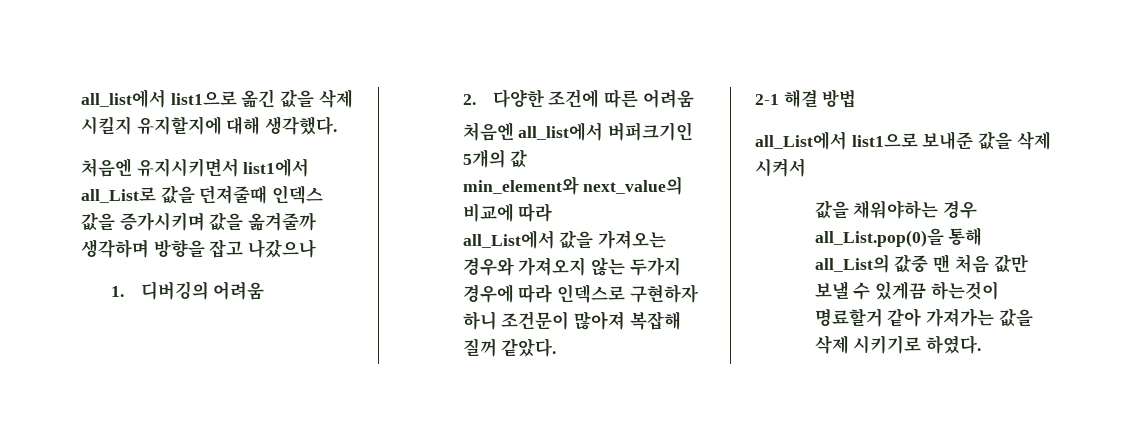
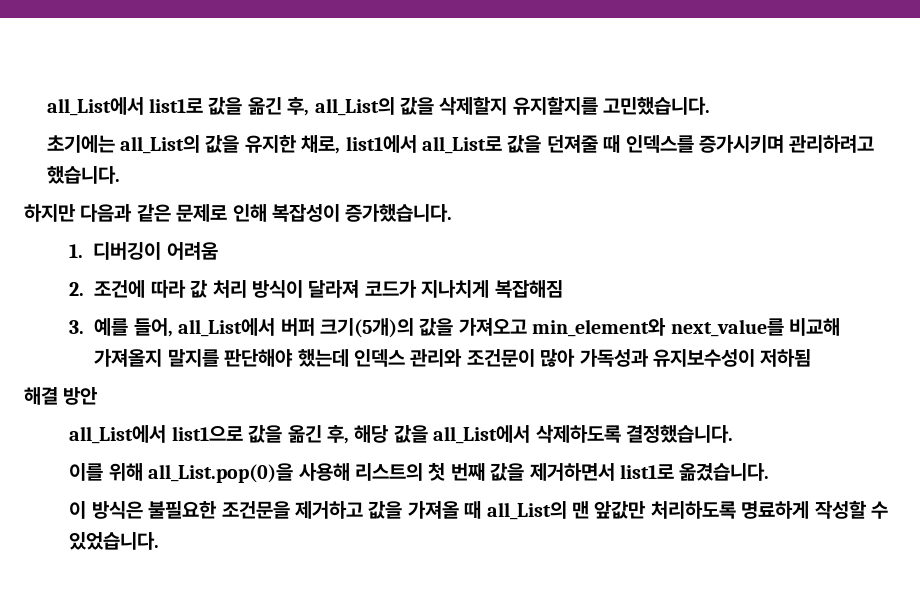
- all_list에서 list1으로 옮긴 값을 삭제 시킬지 유지할지에 대해 생각했다.
- 처음엔 유지시키면서 list1에서 all_List로 값을 던져줄때 인덱스 값을 증가시키며 값을 옮겨줄까 생각하며 방향을 잡고 나갔으나
+ all_List에서 list1로 값을 옮긴 후, all_List의 값을 삭제할지 유지할지를 고민했습니다.
+ 초기에는 all_List의 값을 유지한 채로, list1에서 all_List로 값을 던져줄 때 인덱스를 증가시키며 관리하려고 했습니다.
+ 하지만 다음과 같은 문제로 인해 복잡성이 증가했습니다.
- 1. 디버깅의 어려움
+ 1. 디버깅이 어려움
- 2. 다양한 조건에 따른 어려움
- 처음엔 all_list에서 버퍼크기인 5개의 값
- min_element와 next_value의 비교에 따라
- all_List에서 값을 가져오는 경우와 가져오지 않는 두가지 경우에 따라 인덱스로 구현하자 하니 조건문이 많아져 복잡해 질꺼 같았다.
- 2-1 해결 방법
- all_List에서 list1으로 보내준 값을 삭제 시켜서
- 값을 채워야하는 경우 all_List.pop(0)을 통해 all_List의 값중 맨 처음 값만 보낼 수 있게끔 하는것이 명료할거 같아 가져가는 값을 삭제 시키기로 하였다.
+ 2. 조건에 따라 값 처리 방식이 달라져 코드가 지나치게 복잡해짐
+ 3. 예를 들어, all_List에서 버퍼 크기(5개)의 값을 가져오고 min_element와 next_value를 비교해 가져올지 말지를 판단해야 했는데 인덱스 관리와 조건문이 많아 가독성과 유지보수성이 저하됨
+ 해결 방안
+ all_List에서 list1으로 값을 옮긴 후, 해당 값을 all_List에서 삭제하도록 결정했습니다.
+ 이를 위해 all_List.pop(0)을 사용해 리스트의 첫 번째 값을 제거하면서 list1로 옮겼습니다.
+ 이 방식은 불필요한 조건문을 제거하고 값을 가져올 때 all_List의 맨 앞값만 처리하도록 명료하게 작성할 수 있었습니다.

